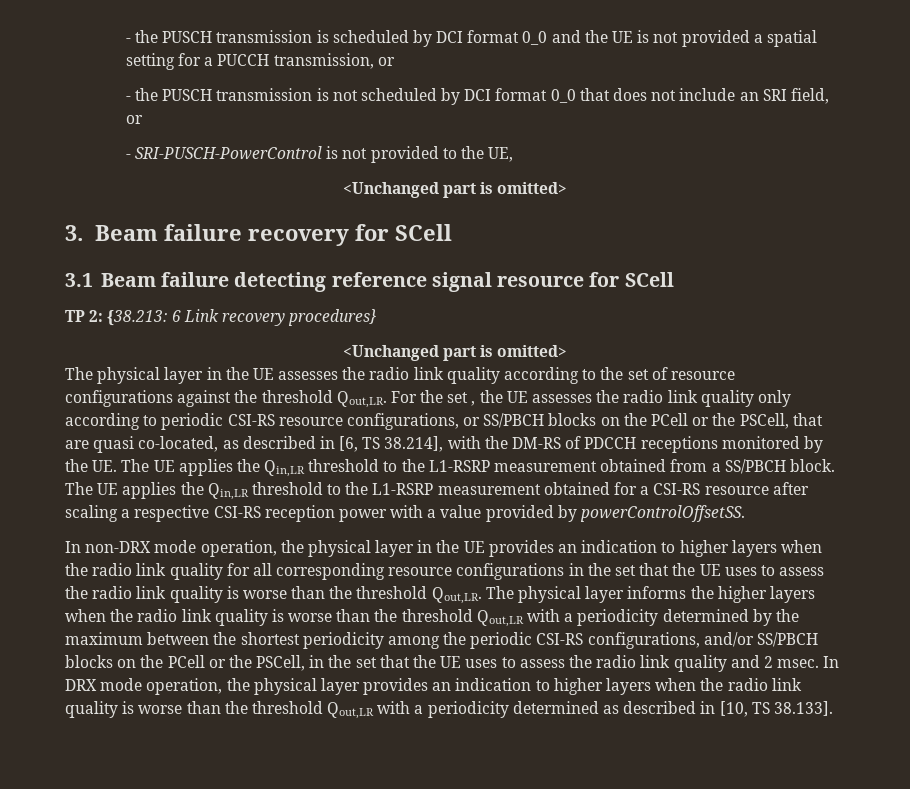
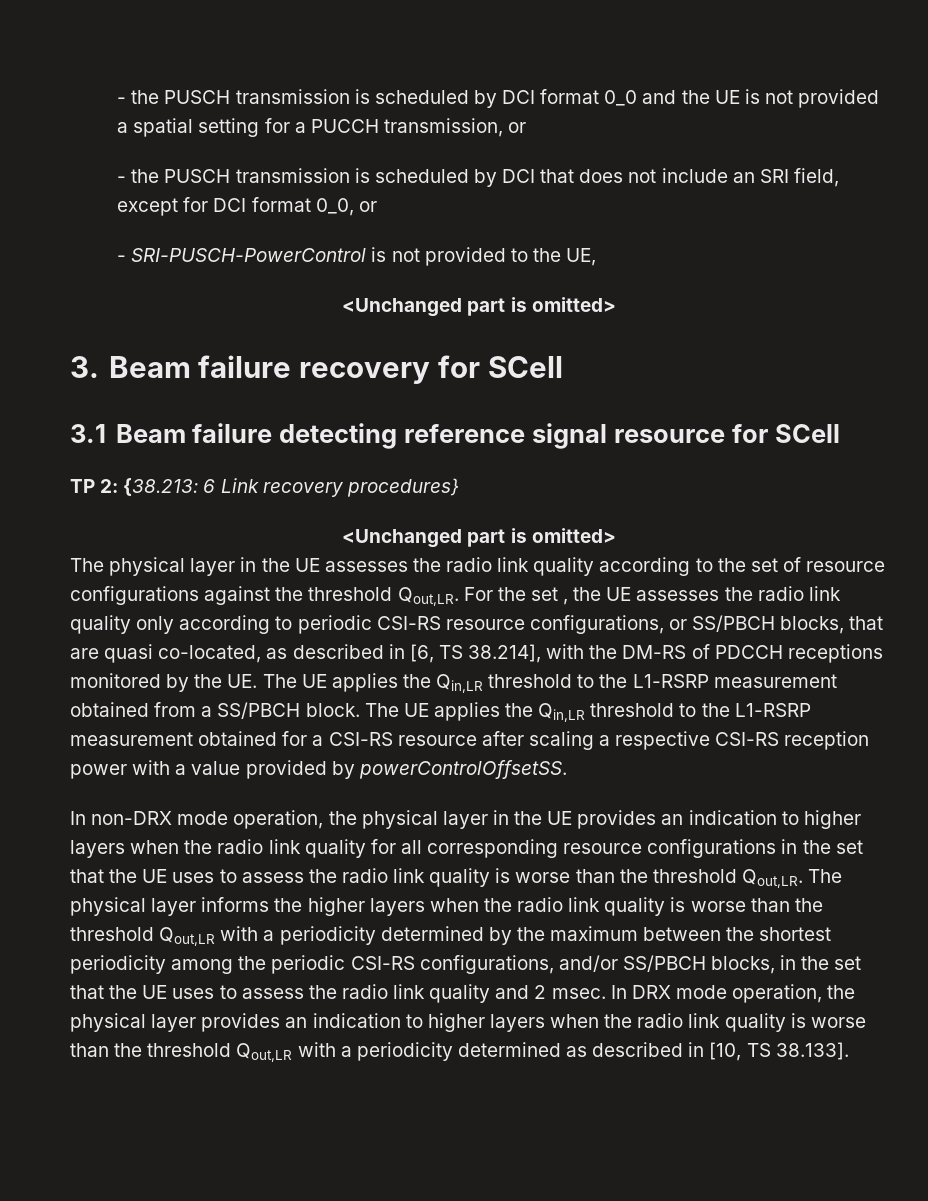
- - the PUSCH transmission is not scheduled by DCI format 0_0 that does not include an SRI field, or
+ - the PUSCH transmission is scheduled by DCI that does not include an SRI field, except for DCI format 0_0, or
- For the set , the UE assesses the radio link quality only according to periodic CSI-RS resource configurations, or SS/PBCH blocks on the PCell or the PSCell, that are quasi co-located, as described in [6, TS 38.214], with the DM-RS of PDCCH receptions monitored by the UE. The UE applies the Qin,LR threshold to the L1-RSRP measurement obtained from a SS/PBCH block.
+ For the set , the UE assesses the radio link quality only according to periodic CSI-RS resource configurations, or SS/PBCH blocks, that are quasi co-located, as described in [6, TS 38.214], with the DM-RS of PDCCH receptions monitored by the UE. The UE applies the Qin,LR threshold to the L1-RSRP measurement obtained from a SS/PBCH block.
- The physical layer informs the higher layers when the radio link quality is worse than the threshold Qout,LR with a periodicity determined by the maximum between the shortest periodicity among the periodic CSI-RS configurations, and/or SS/PBCH blocks on the PCell or the PSCell, in the set that the UE uses to assess the radio link quality and 2 msec.
+ The physical layer informs the higher layers when the radio link quality is worse than the threshold Qout,LR with a periodicity determined by the maximum between the shortest periodicity among the periodic CSI-RS configurations, and/or SS/PBCH blocks, in the set that the UE uses to assess the radio link quality and 2 msec.

